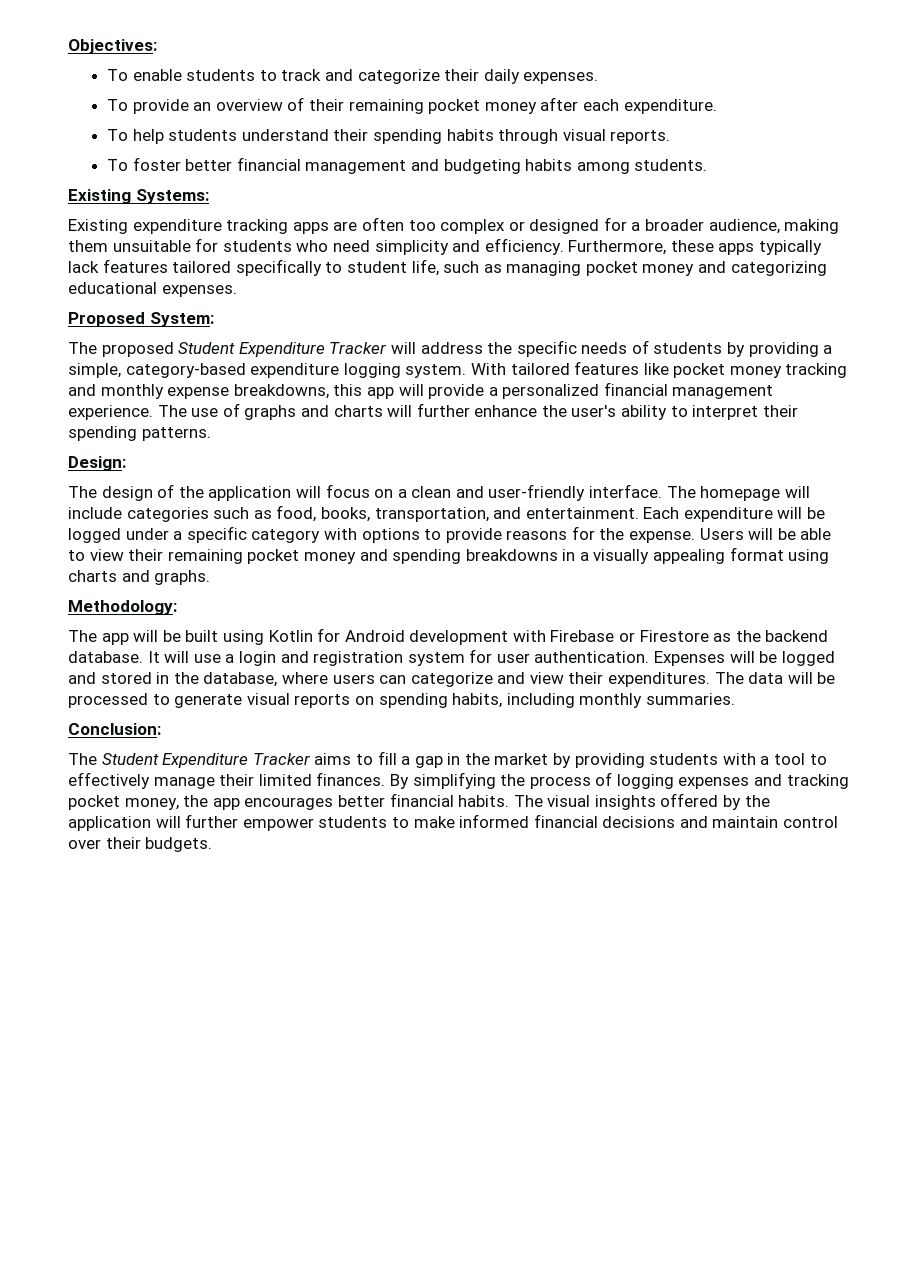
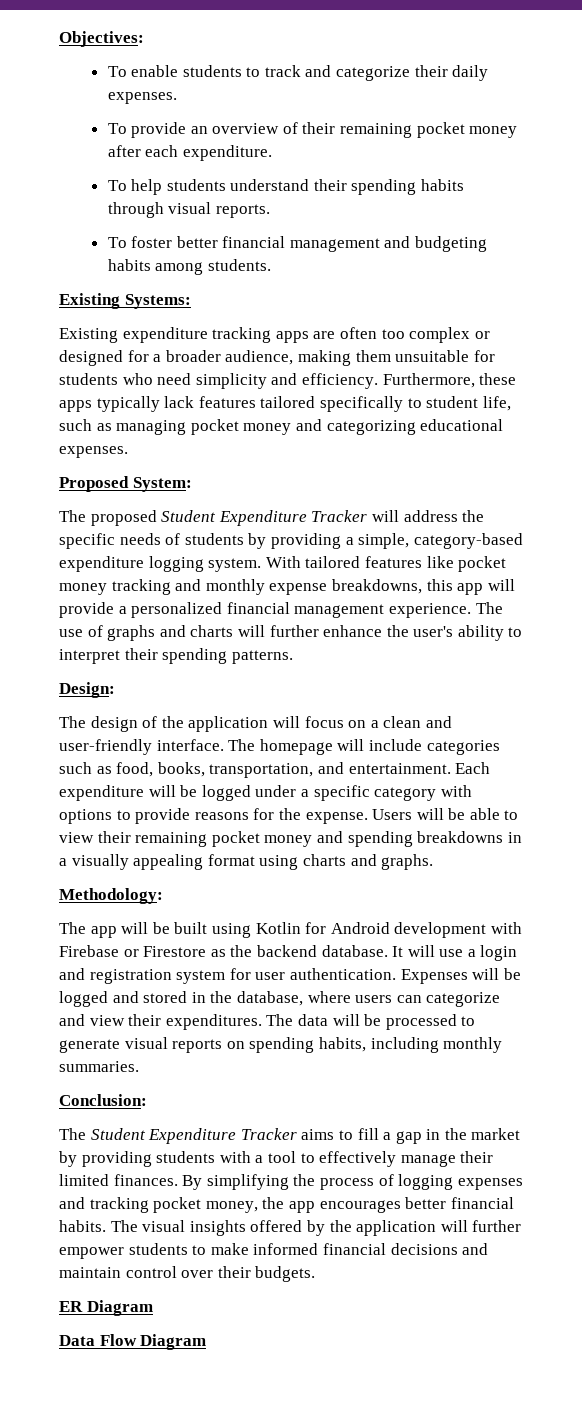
+ ER Diagram
+ Data Flow Diagram

